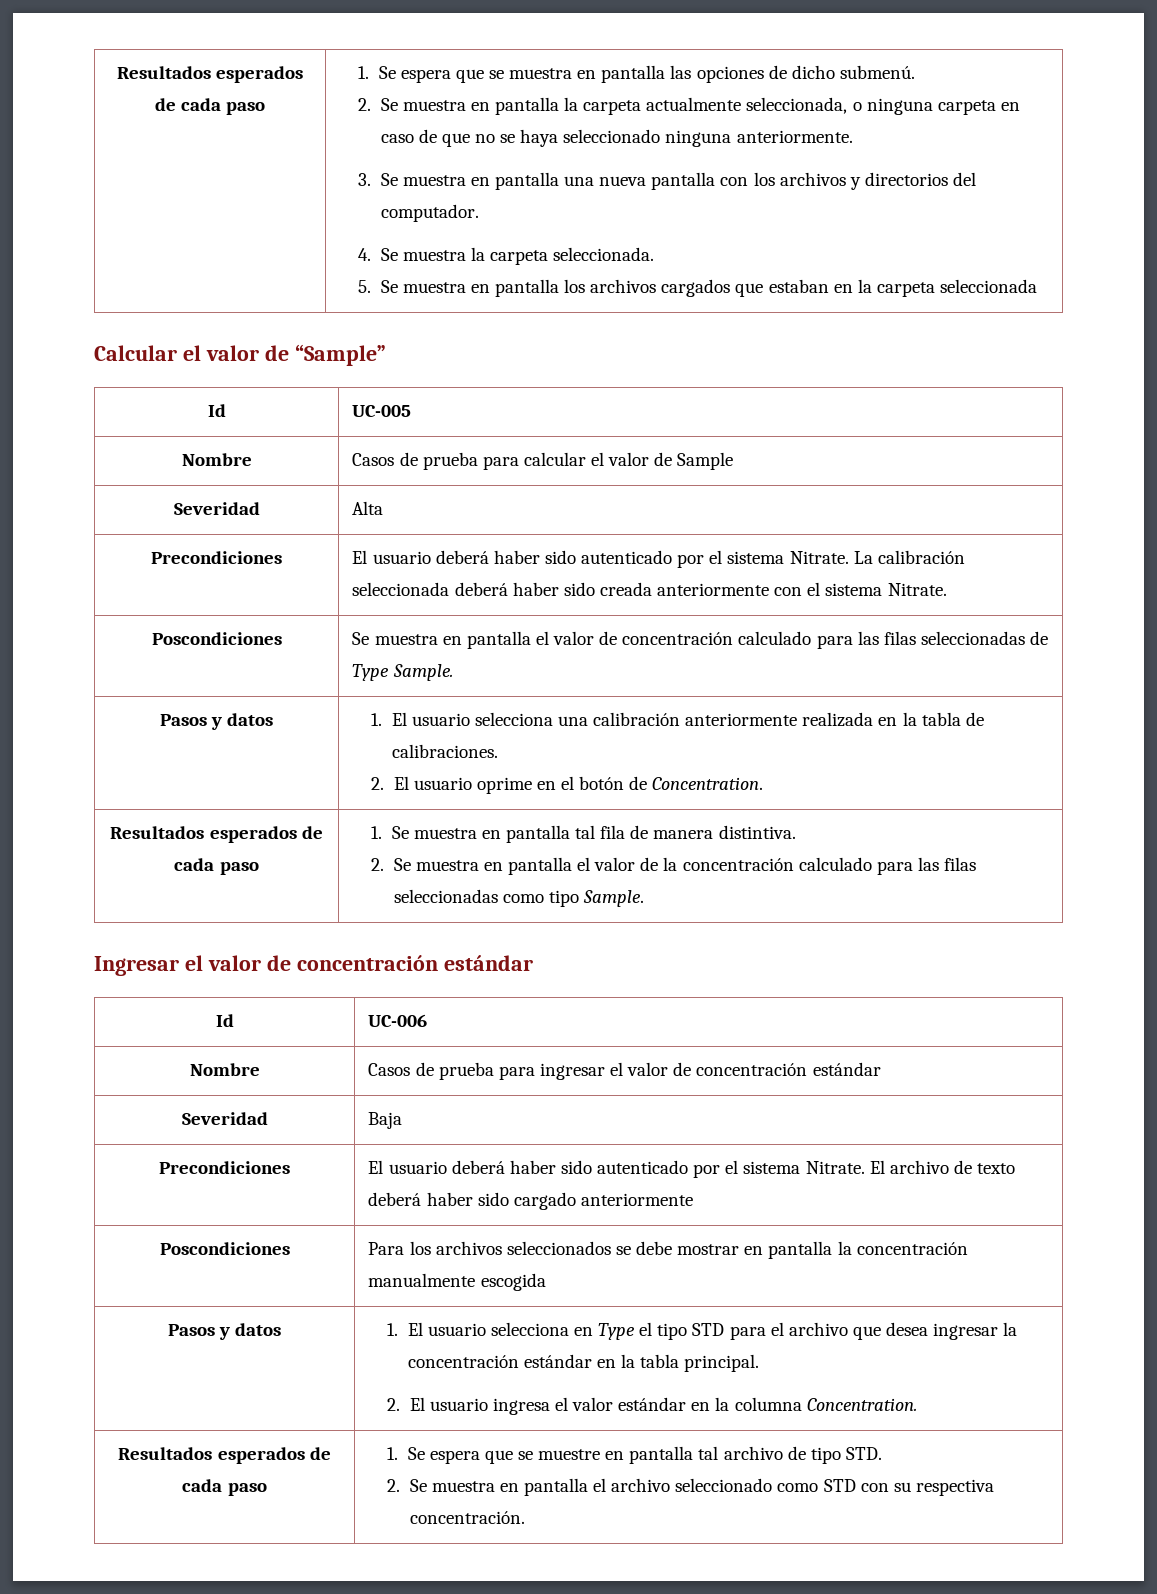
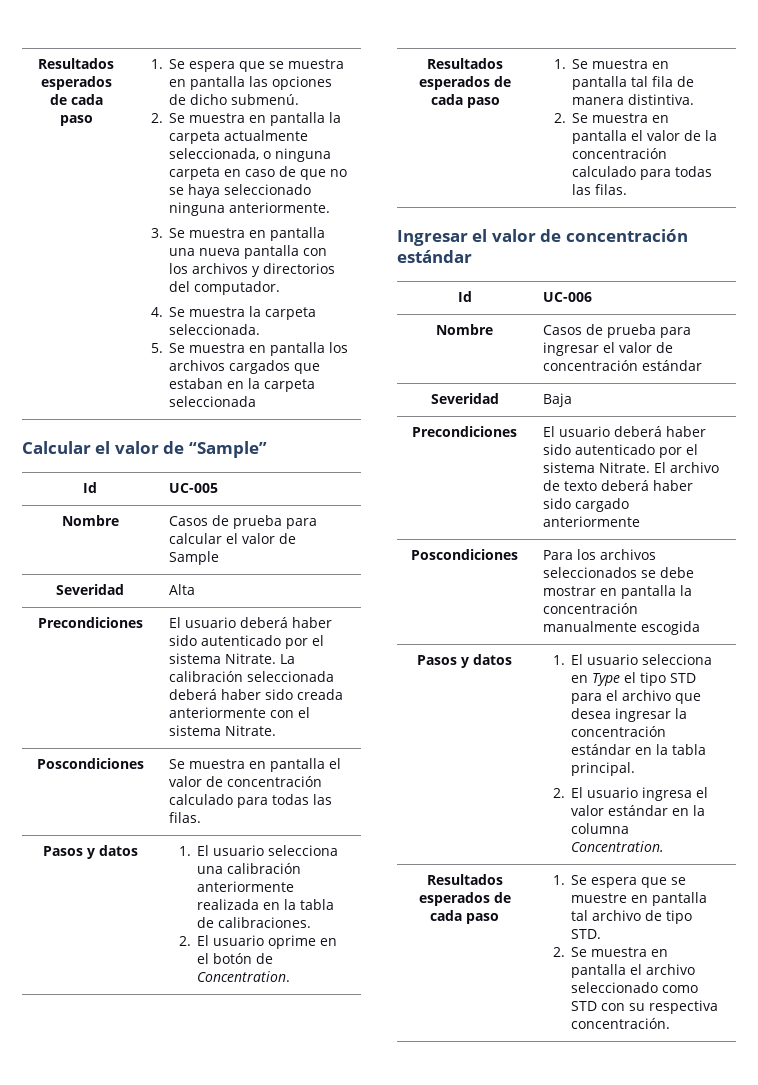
- Poscondiciones | Se muestra en pantalla el valor de concentración calculado para las filas seleccionadas de Type Sample.
+ Poscondiciones | Se muestra en pantalla el valor de concentración calculado para todas las filas.
  Resultados esperados de cada paso | 1. Se muestra en pantalla tal fila de manera distintiva.
- 2. Se muestra en pantalla el valor de la concentración calculado para las filas seleccionadas como tipo Sample.
+ 2. Se muestra en pantalla el valor de la concentración calculado para todas las filas.

